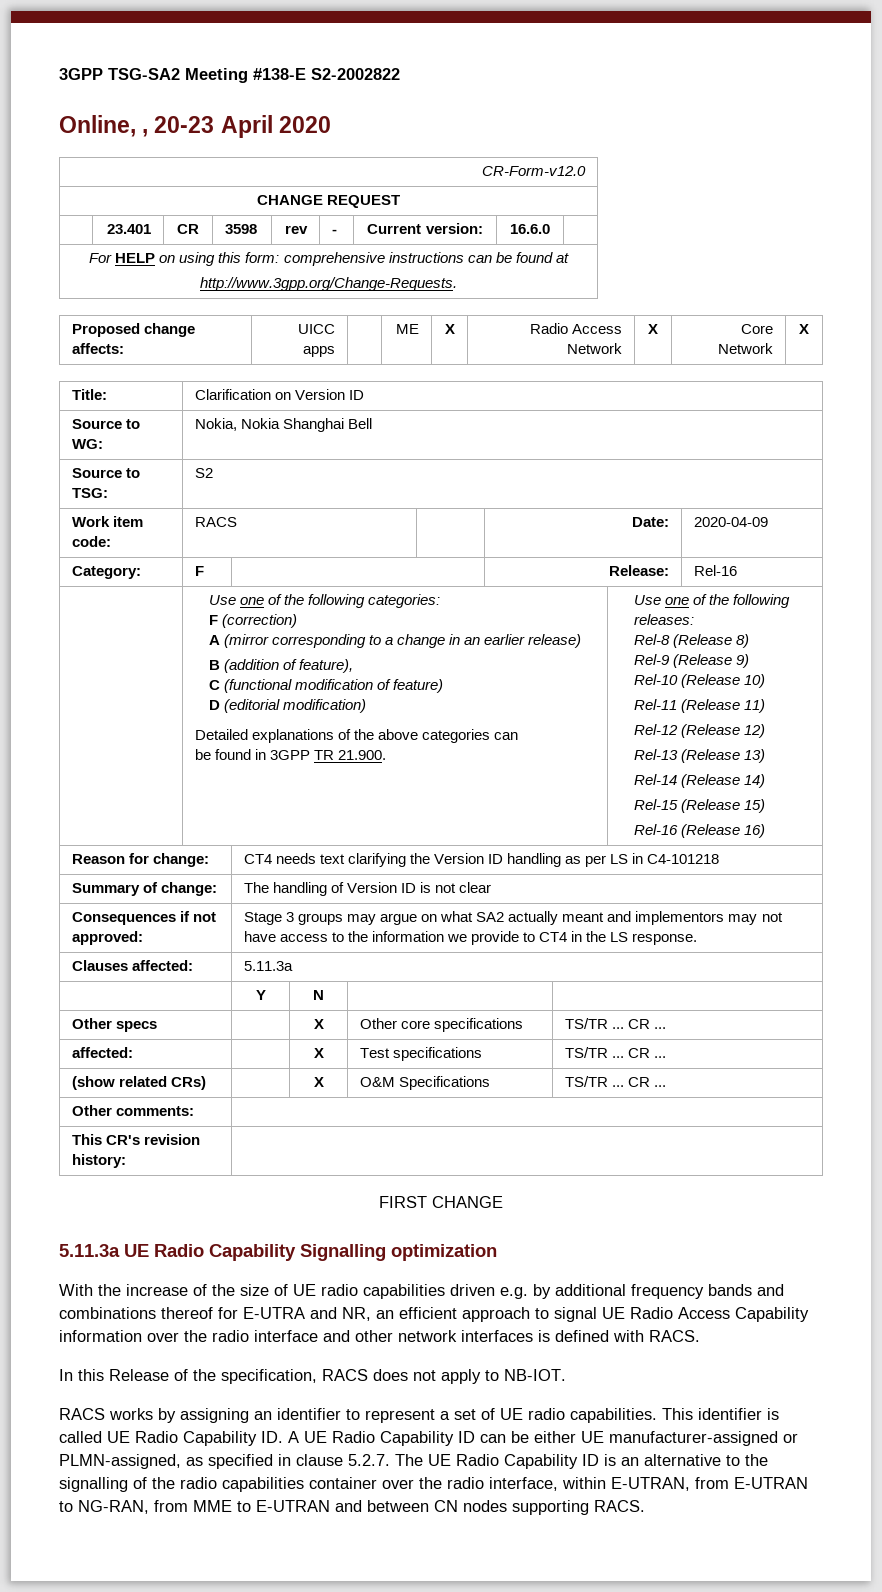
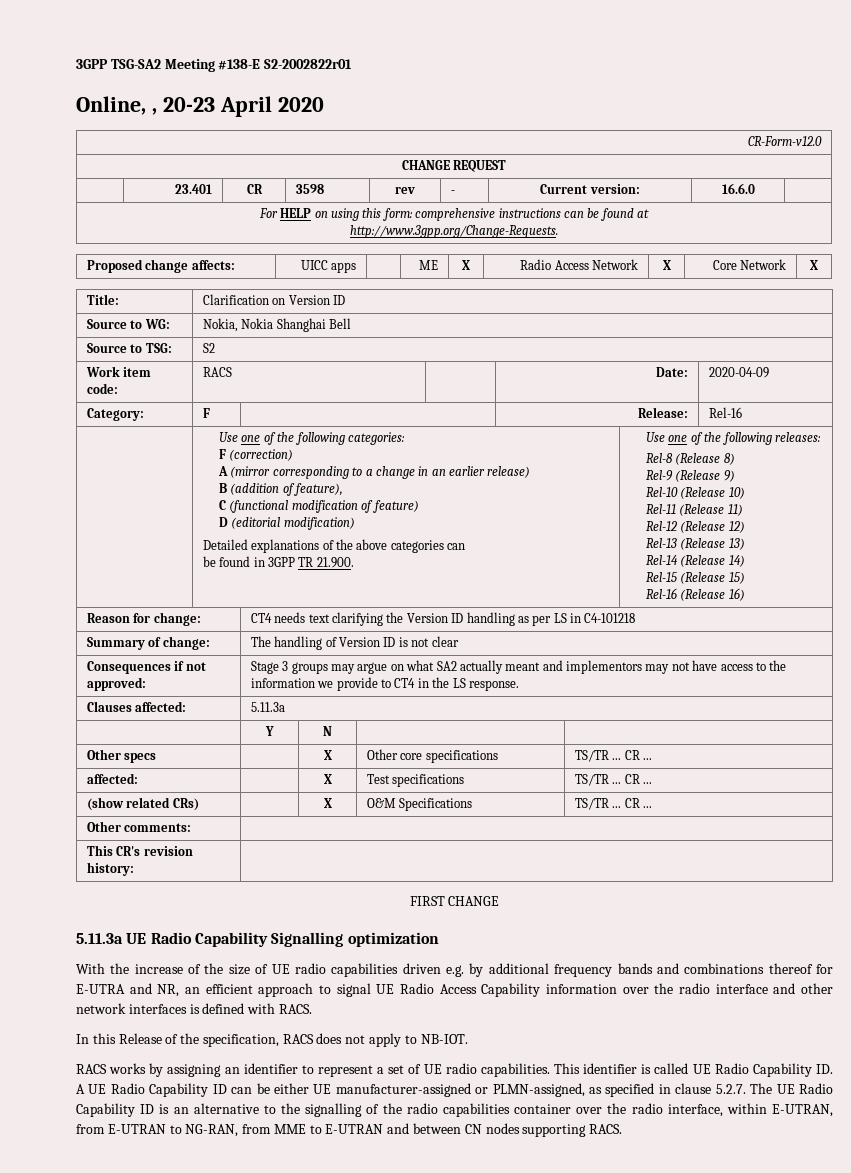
- 3GPP TSG-SA2 Meeting #138-E S2-2002822
+ 3GPP TSG-SA2 Meeting #138-E S2-2002822r01

